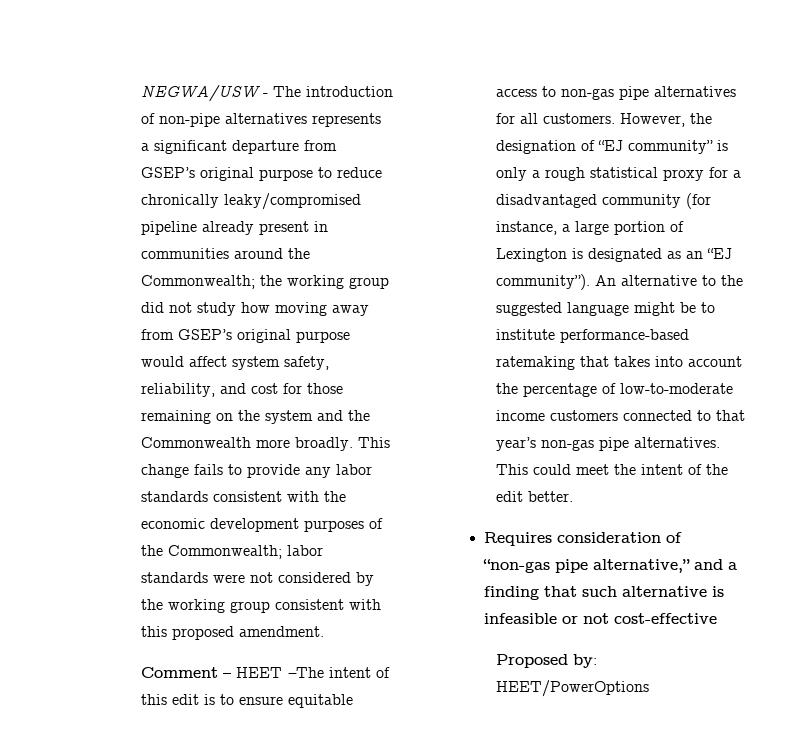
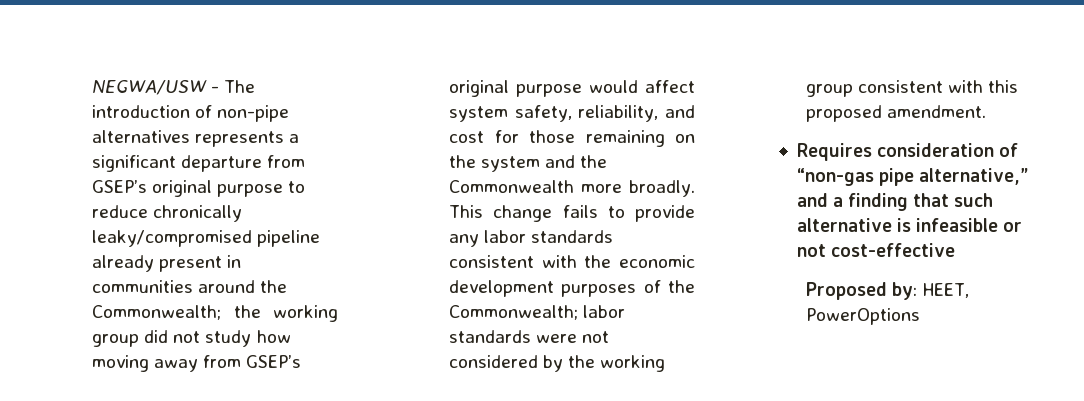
- Comment – HEET –The intent of this edit is to ensure equitable access to non-gas pipe alternatives for all customers. However, the designation of “EJ community” is only a rough statistical proxy for a disadvantaged community (for instance, a large portion of Lexington is designated as an “EJ community”). An alternative to the suggested language might be to institute performance-based ratemaking that takes into account the percentage of low-to-moderate income customers connected to that year’s non-gas pipe alternatives. This could meet the intent of the edit better.
- Proposed by: HEET/PowerOptions
+ Proposed by: HEET, PowerOptions

